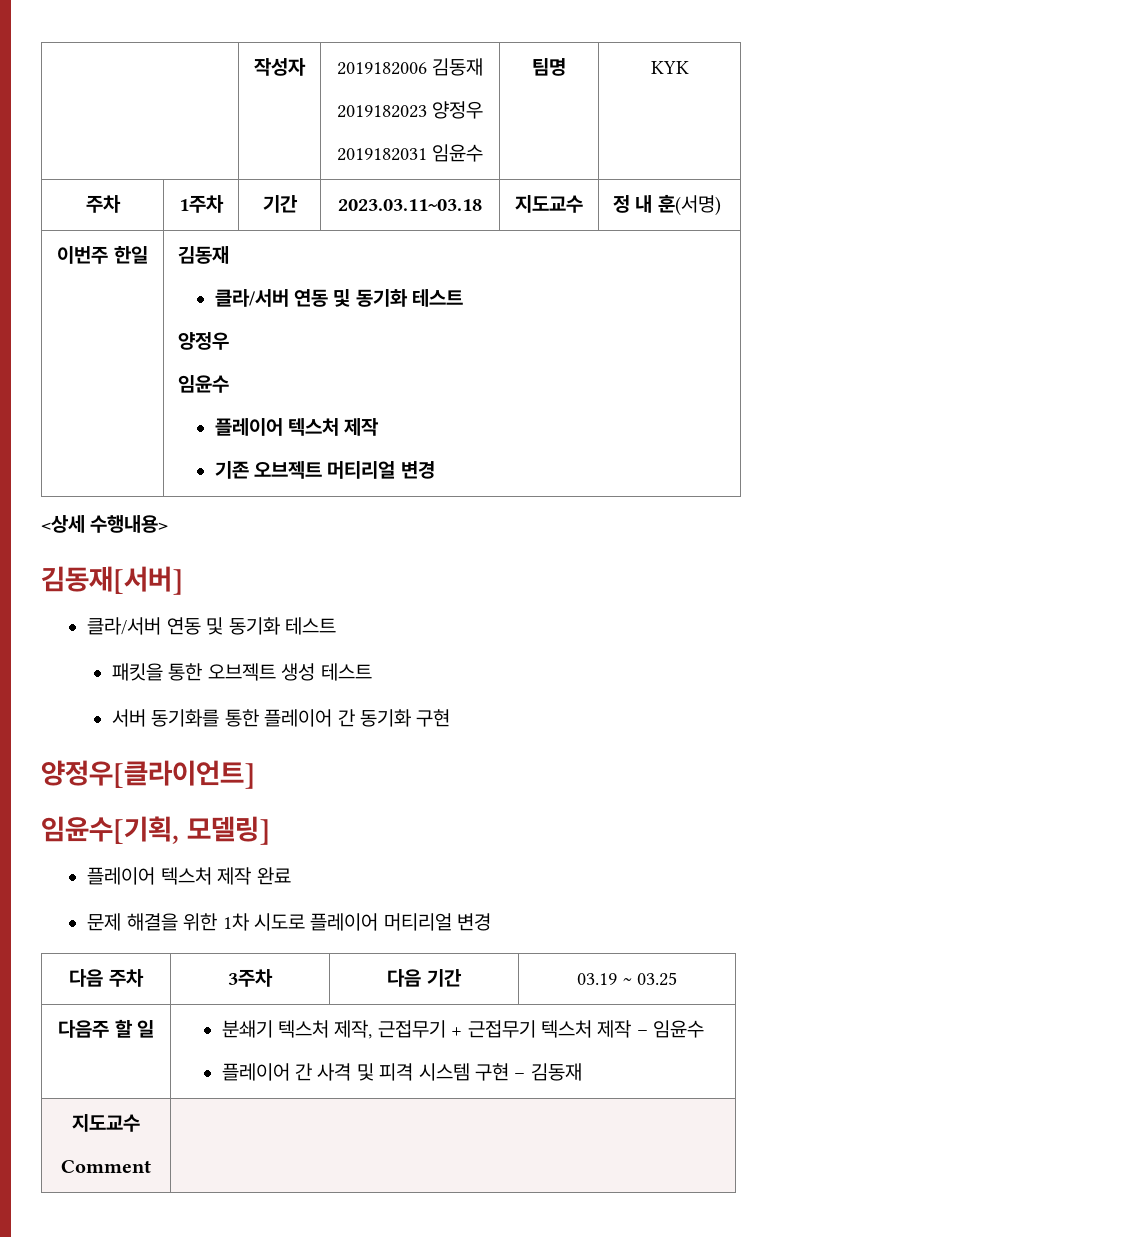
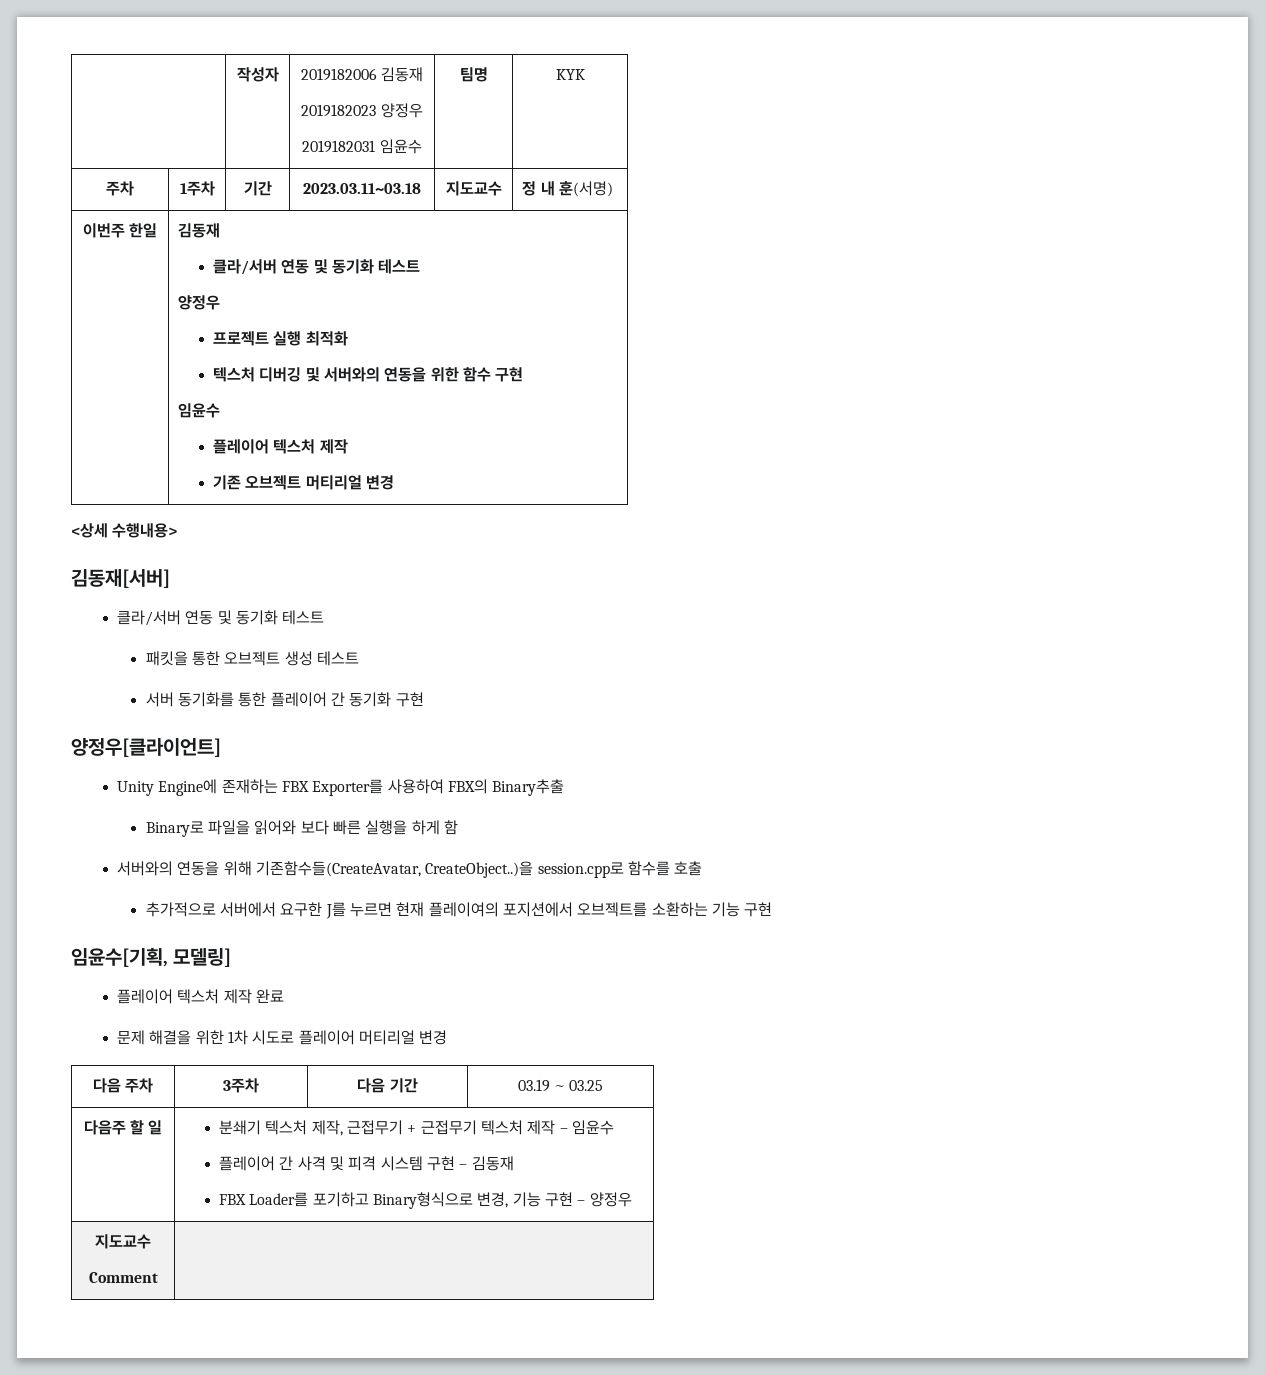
  이번주 한일 | 김동재
  클라/서버 연동 및 동기화 테스트
  양정우
+ 프로젝트 실행 최적화
+ 텍스처 디버깅 및 서버와의 연동을 위한 함수 구현
+ Unity Engine에 존재하는 FBX Exporter를 사용하여 FBX의 Binary추출
+ Binary로 파일을 읽어와 보다 빠른 실행을 하게 함
+ 서버와의 연동을 위해 기존함수들(CreateAvatar, CreateObject..)을 session.cpp로 함수를 호출
+ 추가적으로 서버에서 요구한 J를 누르면 현재 플레이여의 포지션에서 오브젝트를 소환하는 기능 구현
  다음주 할 일 | 분쇄기 텍스처 제작, 근접무기 + 근접무기 텍스처 제작 – 임윤수
  플레이어 간 사격 및 피격 시스템 구현 – 김동재
+ FBX Loader를 포기하고 Binary형식으로 변경, 기능 구현 – 양정우

